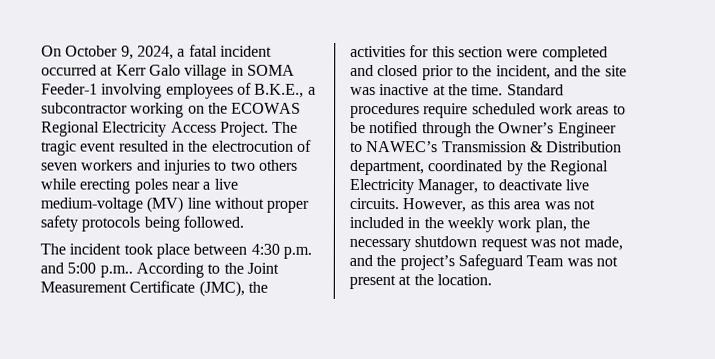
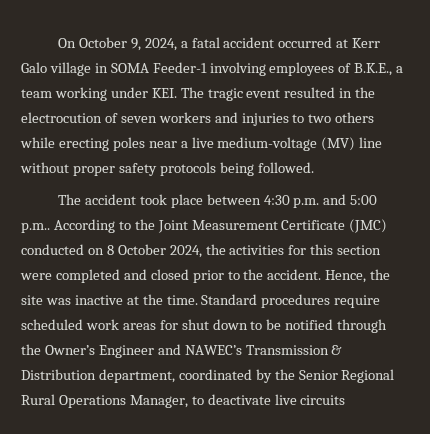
- On October 9, 2024, a fatal incident occurred at Kerr Galo village in SOMA Feeder-1 involving employees of B.K.E., a subcontractor working on the ECOWAS Regional Electricity Access Project. The tragic event resulted in the electrocution of seven workers and injuries to two others while erecting poles near a live medium-voltage (MV) line without proper safety protocols being followed.
+ On October 9, 2024, a fatal accident occurred at Kerr Galo village in SOMA Feeder-1 involving employees of B.K.E., a team working under KEI. The tragic event resulted in the electrocution of seven workers and injuries to two others while erecting poles near a live medium-voltage (MV) line without proper safety protocols being followed.
- The incident took place between 4:30 p.m. and 5:00 p.m..
+ The accident took place between 4:30 p.m. and 5:00 p.m..
- According to the Joint Measurement Certificate (JMC), the activities for this section were completed and closed prior to the incident, and the site was inactive at the time.
+ According to the Joint Measurement Certificate (JMC) conducted on 8 October 2024, the activities for this section were completed and closed prior to the accident. Hence, the site was inactive at the time.
- Standard procedures require scheduled work areas to be notified through the Owner’s Engineer to NAWEC’s Transmission & Distribution department, coordinated by the Regional Electricity Manager, to deactivate live circuits. However, as this area was not included in the weekly work plan, the necessary shutdown request was not made, and the project’s Safeguard Team was not present at the location.
+ Standard procedures require scheduled work areas for shut down to be notified through the Owner’s Engineer and NAWEC’s Transmission & Distribution department, coordinated by the Senior Regional Rural Operations Manager, to deactivate live circuits

